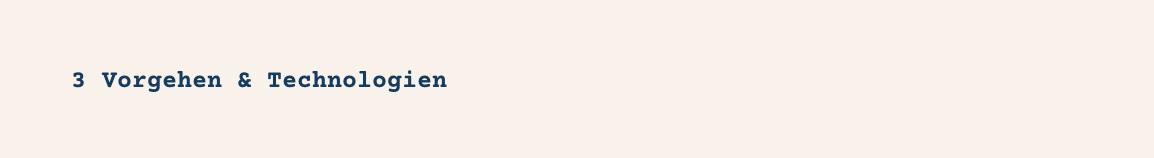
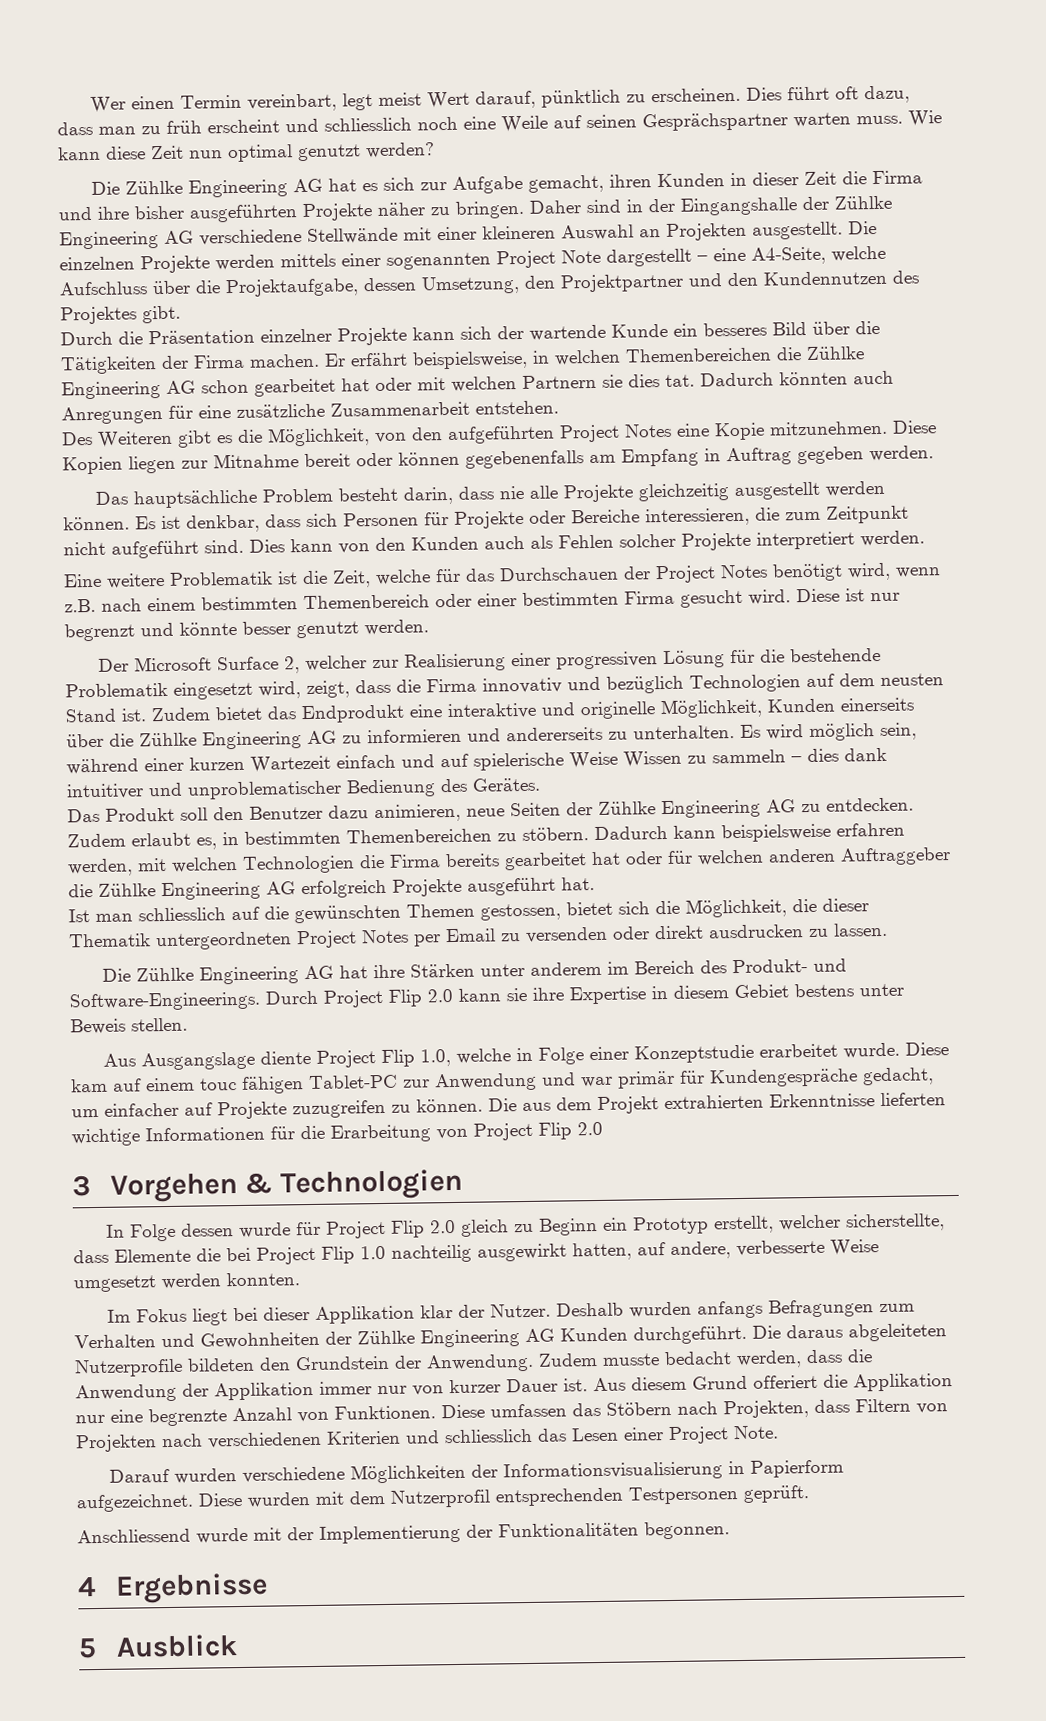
+ Wer einen Termin vereinbart, legt meist Wert darauf, pünktlich zu erscheinen. Dies führt oft dazu, dass man zu früh erscheint und schliesslich noch eine Weile auf seinen Gesprächspartner warten muss. Wie kann diese Zeit nun optimal genutzt werden?
+ Die Zühlke Engineering AG hat es sich zur Aufgabe gemacht, ihren Kunden in dieser Zeit die Firma und ihre bisher ausgeführten Projekte näher zu bringen. Daher sind in der Eingangshalle der Zühlke Engineering AG verschiedene Stellwände mit einer kleineren Auswahl an Projekten ausgestellt. Die einzelnen Projekte werden mittels einer sogenannten Project Note dargestellt – eine A4-Seite, welche Aufschluss über die Projektaufgabe, dessen Umsetzung, den Projektpartner und den Kundennutzen des Projektes gibt.
+ Durch die Präsentation einzelner Projekte kann sich der wartende Kunde ein besseres Bild über die Tätigkeiten der Firma machen. Er erfährt beispielsweise, in welchen Themenbereichen die Zühlke Engineering AG schon gearbeitet hat oder mit welchen Partnern sie dies tat. Dadurch könnten auch Anregungen für eine zusätzliche Zusammenarbeit entstehen.
+ Des Weiteren gibt es die Möglichkeit, von den aufgeführten Project Notes eine Kopie mitzunehmen. Diese Kopien liegen zur Mitnahme bereit oder können gegebenenfalls am Empfang in Auftrag gegeben werden.
+ Das hauptsächliche Problem besteht darin, dass nie alle Projekte gleichzeitig ausgestellt werden können. Es ist denkbar, dass sich Personen für Projekte oder Bereiche interessieren, die zum Zeitpunkt nicht aufgeführt sind. Dies kann von den Kunden auch als Fehlen solcher Projekte interpretiert werden.
+ Eine weitere Problematik ist die Zeit, welche für das Durchschauen der Project Notes benötigt wird, wenn z.B. nach einem bestimmten Themenbereich oder einer bestimmten Firma gesucht wird. Diese ist nur begrenzt und könnte besser genutzt werden.
+ Der Microsoft Surface 2, welcher zur Realisierung einer progressiven Lösung für die bestehende Problematik eingesetzt wird, zeigt, dass die Firma innovativ und bezüglich Technologien auf dem neusten Stand ist. Zudem bietet das Endprodukt eine interaktive und originelle Möglichkeit, Kunden einerseits über die Zühlke Engineering AG zu informieren und andererseits zu unterhalten. Es wird möglich sein, während einer kurzen Wartezeit einfach und auf spielerische Weise Wissen zu sammeln – dies dank intuitiver und unproblematischer Bedienung des Gerätes.
+ Das Produkt soll den Benutzer dazu animieren, neue Seiten der Zühlke Engineering AG zu entdecken. Zudem erlaubt es, in bestimmten Themenbereichen zu stöbern. Dadurch kann beispielsweise erfahren werden, mit welchen Technologien die Firma bereits gearbeitet hat oder für welchen anderen Auftraggeber die Zühlke Engineering AG erfolgreich Projekte ausgeführt hat.
+ Ist man schliesslich auf die gewünschten Themen gestossen, bietet sich die Möglichkeit, die dieser Thematik untergeordneten Project Notes per Email zu versenden oder direkt ausdrucken zu lassen.
+ Die Zühlke Engineering AG hat ihre Stärken unter anderem im Bereich des Produkt- und Software-Engineerings. Durch Project Flip 2.0 kann sie ihre Expertise in diesem Gebiet bestens unter Beweis stellen.
+ Aus Ausgangslage diente Project Flip 1.0, welche in Folge einer Konzeptstudie erarbeitet wurde. Diese kam auf einem touc fähigen Tablet-PC zur Anwendung und war primär für Kundengespräche gedacht, um einfacher auf Projekte zuzugreifen zu können. Die aus dem Projekt extrahierten Erkenntnisse lieferten wichtige Informationen für die Erarbeitung von Project Flip 2.0
  3 Vorgehen & Technologien
+ In Folge dessen wurde für Project Flip 2.0 gleich zu Beginn ein Prototyp erstellt, welcher sicherstellte, dass Elemente die bei Project Flip 1.0 nachteilig ausgewirkt hatten, auf andere, verbesserte Weise umgesetzt werden konnten.
+ Im Fokus liegt bei dieser Applikation klar der Nutzer. Deshalb wurden anfangs Befragungen zum Verhalten und Gewohnheiten der Zühlke Engineering AG Kunden durchgeführt. Die daraus abgeleiteten Nutzerprofile bildeten den Grundstein der Anwendung. Zudem musste bedacht werden, dass die Anwendung der Applikation immer nur von kurzer Dauer ist. Aus diesem Grund offeriert die Applikation nur eine begrenzte Anzahl von Funktionen. Diese umfassen das Stöbern nach Projekten, dass Filtern von Projekten nach verschiedenen Kriterien und schliesslich das Lesen einer Project Note.
+ Darauf wurden verschiedene Möglichkeiten der Informationsvisualisierung in Papierform aufgezeichnet. Diese wurden mit dem Nutzerprofil entsprechenden Testpersonen geprüft.
+ Anschliessend wurde mit der Implementierung der Funktionalitäten begonnen.
+ 4 Ergebnisse
+ 5 Ausblick

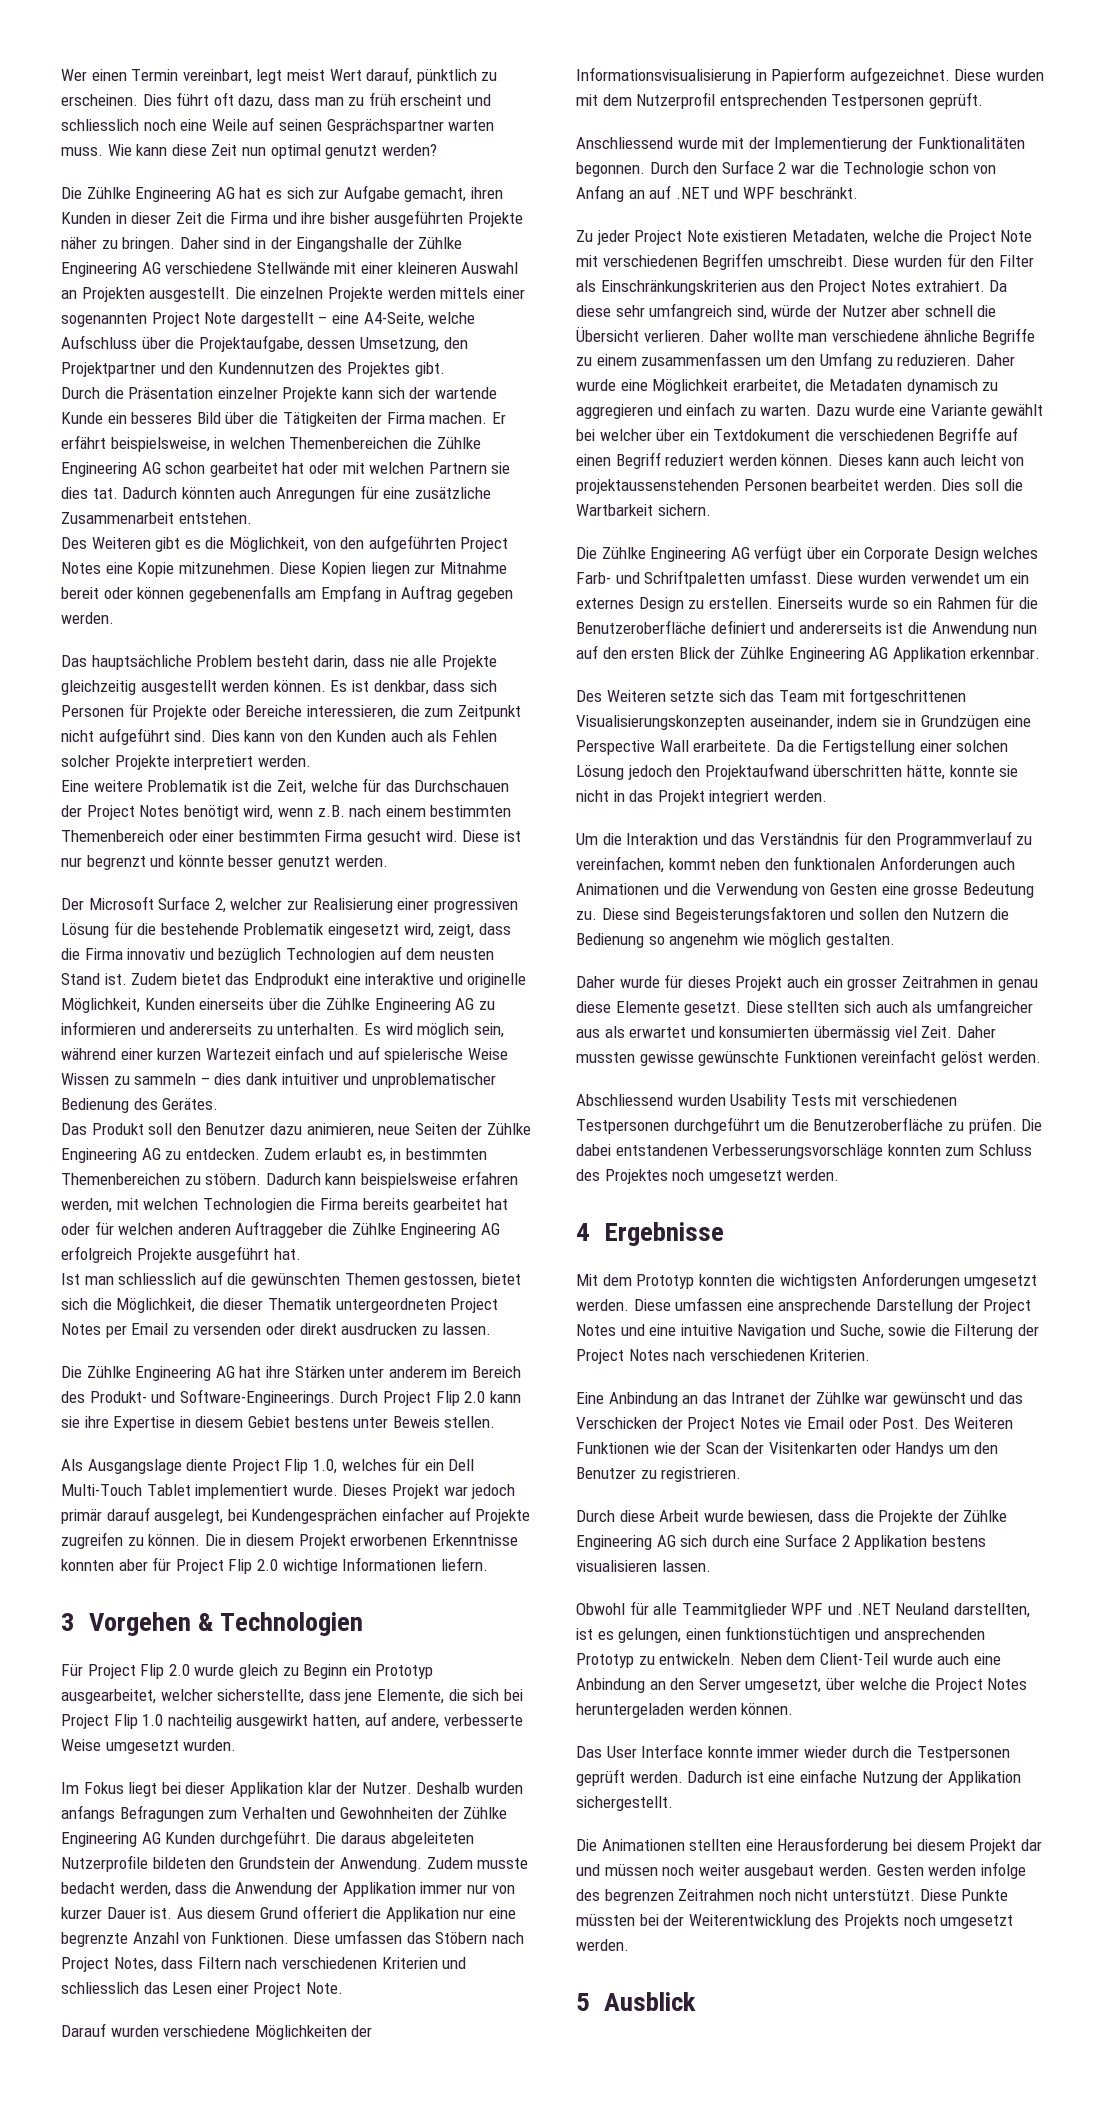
- Aus Ausgangslage diente Project Flip 1.0, welche in Folge einer Konzeptstudie erarbeitet wurde. Diese kam auf einem touc fähigen Tablet-PC zur Anwendung und war primär für Kundengespräche gedacht, um einfacher auf Projekte zuzugreifen zu können.
+ Als Ausgangslage diente Project Flip 1.0, welches für ein Dell Multi-Touch Tablet implementiert wurde. Dieses Projekt war jedoch primär darauf ausgelegt, bei Kundengesprächen einfacher auf Projekte zugreifen zu können.
- Die aus dem Projekt extrahierten Erkenntnisse lieferten wichtige Informationen für die Erarbeitung von Project Flip 2.0
+ Die in diesem Projekt erworbenen Erkenntnisse konnten aber für Project Flip 2.0 wichtige Informationen liefern.
- In Folge dessen wurde für Project Flip 2.0 gleich zu Beginn ein Prototyp erstellt, welcher sicherstellte, dass Elemente die bei Project Flip 1.0 nachteilig ausgewirkt hatten, auf andere, verbesserte Weise umgesetzt werden konnten.
+ Für Project Flip 2.0 wurde gleich zu Beginn ein Prototyp ausgearbeitet, welcher sicherstellte, dass jene Elemente, die sich bei Project Flip 1.0 nachteilig ausgewirkt hatten, auf andere, verbesserte Weise umgesetzt wurden.
- Diese umfassen das Stöbern nach Projekten, dass Filtern von Projekten nach verschiedenen Kriterien und schliesslich das Lesen einer Project Note.
+ Diese umfassen das Stöbern nach Project Notes, dass Filtern nach verschiedenen Kriterien und schliesslich das Lesen einer Project Note.
- Anschliessend wurde mit der Implementierung der Funktionalitäten begonnen.
+ Anschliessend wurde mit der Implementierung der Funktionalitäten begonnen. Durch den Surface 2 war die Technologie schon von Anfang an auf .NET und WPF beschränkt.
+ Zu jeder Project Note existieren Metadaten, welche die Project Note mit verschiedenen Begriffen umschreibt. Diese wurden für den Filter als Einschränkungskriterien aus den Project Notes extrahiert. Da diese sehr umfangreich sind, würde der Nutzer aber schnell die Übersicht verlieren. Daher wollte man verschiedene ähnliche Begriffe zu einem zusammenfassen um den Umfang zu reduzieren. Daher wurde eine Möglichkeit erarbeitet, die Metadaten dynamisch zu aggregieren und einfach zu warten. Dazu wurde eine Variante gewählt bei welcher über ein Textdokument die verschiedenen Begriffe auf einen Begriff reduziert werden können. Dieses kann auch leicht von projektaussenstehenden Personen bearbeitet werden. Dies soll die Wartbarkeit sichern.
+ Die Zühlke Engineering AG verfügt über ein Corporate Design welches Farb- und Schriftpaletten umfasst. Diese wurden verwendet um ein externes Design zu erstellen. Einerseits wurde so ein Rahmen für die Benutzeroberfläche definiert und andererseits ist die Anwendung nun auf den ersten Blick der Zühlke Engineering AG Applikation erkennbar.
+ Des Weiteren setzte sich das Team mit fortgeschrittenen Visualisierungskonzepten auseinander, indem sie in Grundzügen eine Perspective Wall erarbeitete. Da die Fertigstellung einer solchen Lösung jedoch den Projektaufwand überschritten hätte, konnte sie nicht in das Projekt integriert werden.
+ Um die Interaktion und das Verständnis für den Programmverlauf zu vereinfachen, kommt neben den funktionalen Anforderungen auch Animationen und die Verwendung von Gesten eine grosse Bedeutung zu. Diese sind Begeisterungsfaktoren und sollen den Nutzern die Bedienung so angenehm wie möglich gestalten.
+ Daher wurde für dieses Projekt auch ein grosser Zeitrahmen in genau diese Elemente gesetzt. Diese stellten sich auch als umfangreicher aus als erwartet und konsumierten übermässig viel Zeit. Daher mussten gewisse gewünschte Funktionen vereinfacht gelöst werden.
+ Abschliessend wurden Usability Tests mit verschiedenen Testpersonen durchgeführt um die Benutzeroberfläche zu prüfen. Die dabei entstandenen Verbesserungsvorschläge konnten zum Schluss des Projektes noch umgesetzt werden.
  4 Ergebnisse
+ Mit dem Prototyp konnten die wichtigsten Anforderungen umgesetzt werden. Diese umfassen eine ansprechende Darstellung der Project Notes und eine intuitive Navigation und Suche, sowie die Filterung der Project Notes nach verschiedenen Kriterien.
+ Eine Anbindung an das Intranet der Zühlke war gewünscht und das Verschicken der Project Notes vie Email oder Post. Des Weiteren Funktionen wie der Scan der Visitenkarten oder Handys um den Benutzer zu registrieren.
+ Durch diese Arbeit wurde bewiesen, dass die Projekte der Zühlke Engineering AG sich durch eine Surface 2 Applikation bestens visualisieren lassen.
+ Obwohl für alle Teammitglieder WPF und .NET Neuland darstellten, ist es gelungen, einen funktionstüchtigen und ansprechenden Prototyp zu entwickeln. Neben dem Client-Teil wurde auch eine Anbindung an den Server umgesetzt, über welche die Project Notes heruntergeladen werden können.
+ Das User Interface konnte immer wieder durch die Testpersonen geprüft werden. Dadurch ist eine einfache Nutzung der Applikation sichergestellt.
+ Die Animationen stellten eine Herausforderung bei diesem Projekt dar und müssen noch weiter ausgebaut werden. Gesten werden infolge des begrenzen Zeitrahmen noch nicht unterstützt. Diese Punkte müssten bei der Weiterentwicklung des Projekts noch umgesetzt werden.

